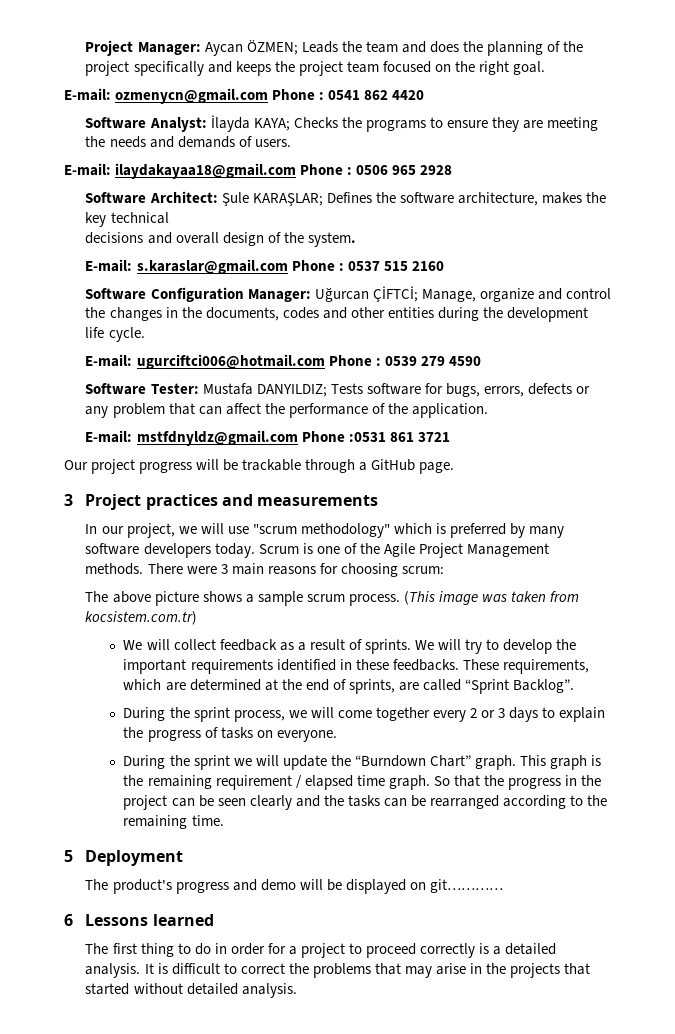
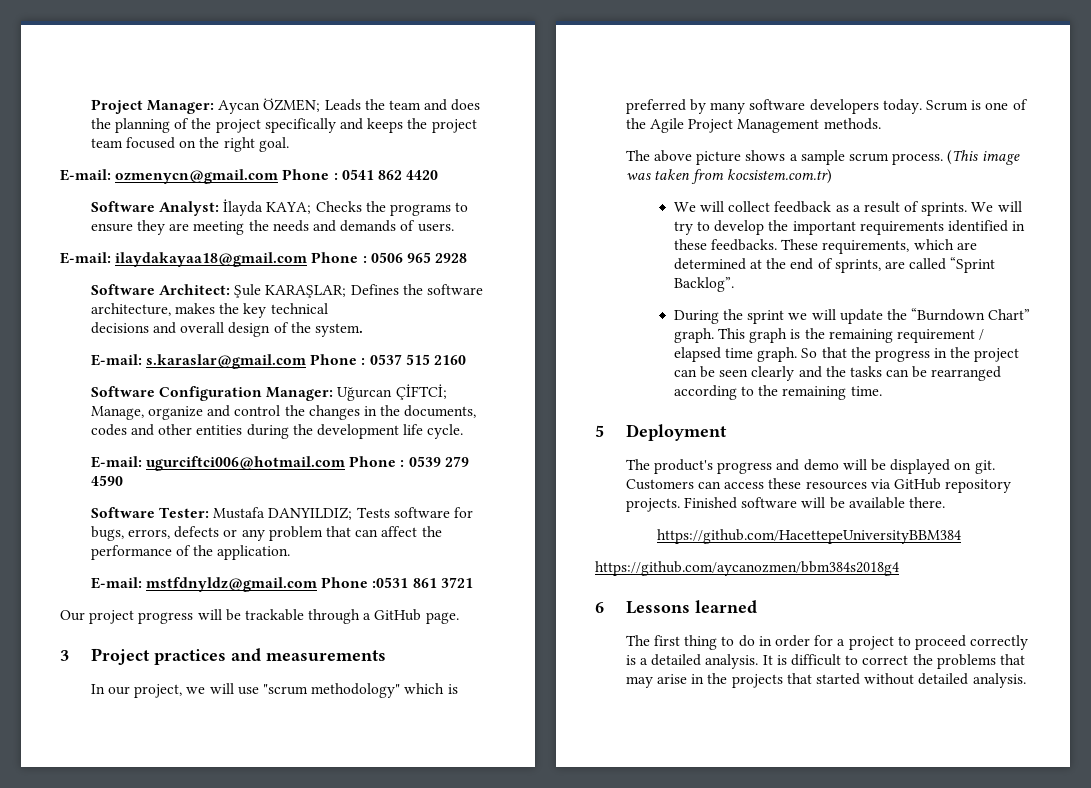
- There were 3 main reasons for choosing scrum:
- During the sprint process, we will come together every 2 or 3 days to explain the progress of tasks on everyone.
- The product's progress and demo will be displayed on git…………
+ The product's progress and demo will be displayed on git. Customers can access these resources via GitHub repository projects. Finished software will be available there.
+ https://github.com/HacettepeUniversityBBM384
+ https://github.com/aycanozmen/bbm384s2018g4

